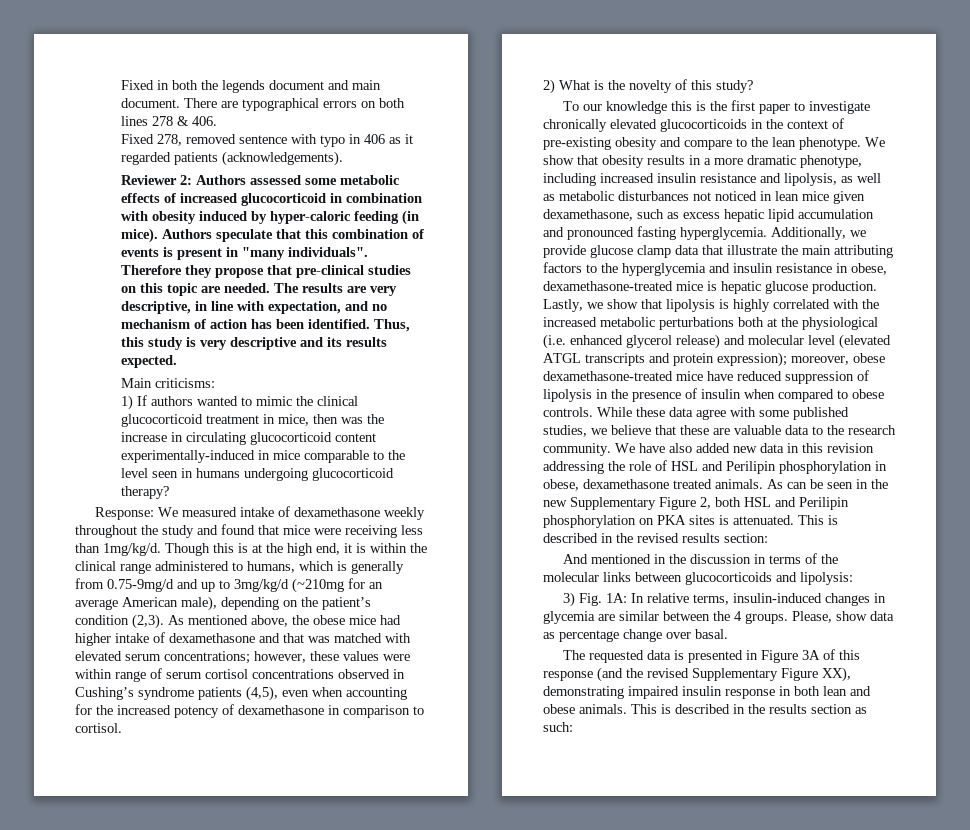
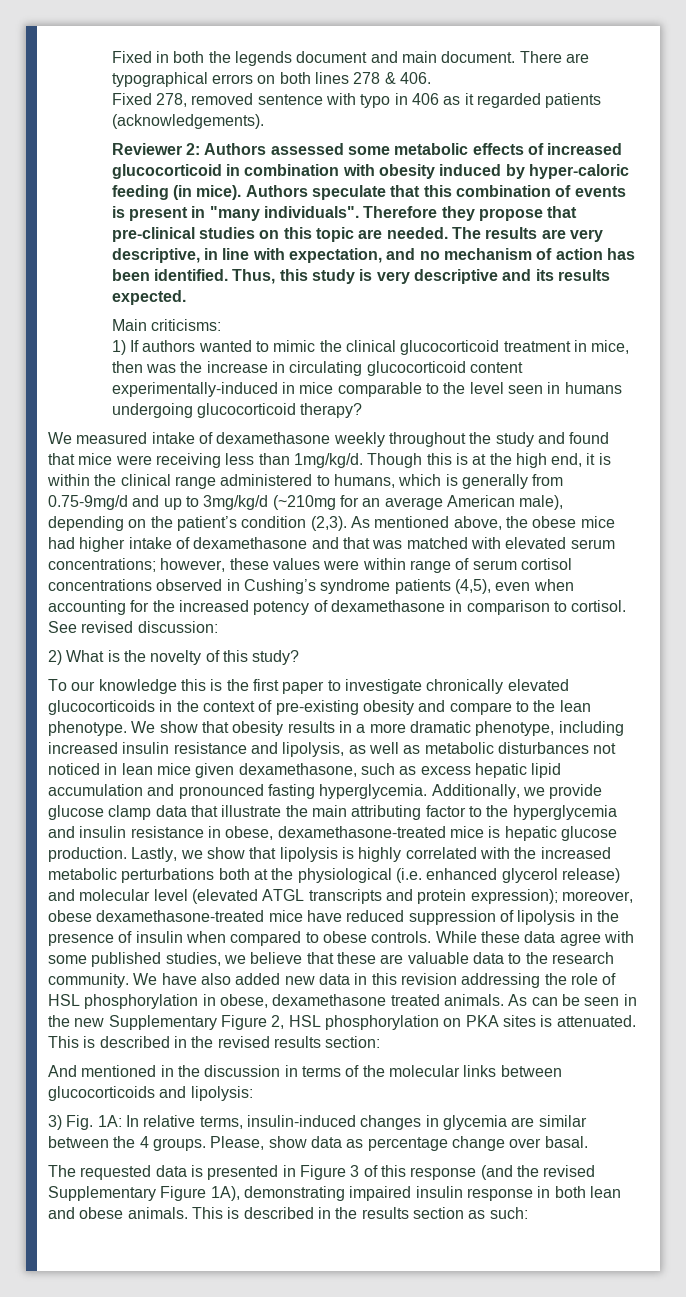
- Response: We measured intake of dexamethasone weekly throughout the study and found that mice were receiving less than 1mg/kg/d.
+ We measured intake of dexamethasone weekly throughout the study and found that mice were receiving less than 1mg/kg/d.
+ See revised discussion:
- Additionally, we provide glucose clamp data that illustrate the main attributing factors to the hyperglycemia and insulin resistance in obese, dexamethasone-treated mice is hepatic glucose production.
+ Additionally, we provide glucose clamp data that illustrate the main attributing factor to the hyperglycemia and insulin resistance in obese, dexamethasone-treated mice is hepatic glucose production.
- We have also added new data in this revision addressing the role of HSL and Perilipin phosphorylation in obese, dexamethasone treated animals.
+ We have also added new data in this revision addressing the role of HSL phosphorylation in obese, dexamethasone treated animals.
- As can be seen in the new Supplementary Figure 2, both HSL and Perilipin phosphorylation on PKA sites is attenuated.
+ As can be seen in the new Supplementary Figure 2, HSL phosphorylation on PKA sites is attenuated.
- The requested data is presented in Figure 3A of this response (and the revised Supplementary Figure XX), demonstrating impaired insulin response in both lean and obese animals.
+ The requested data is presented in Figure 3 of this response (and the revised Supplementary Figure 1A), demonstrating impaired insulin response in both lean and obese animals.

